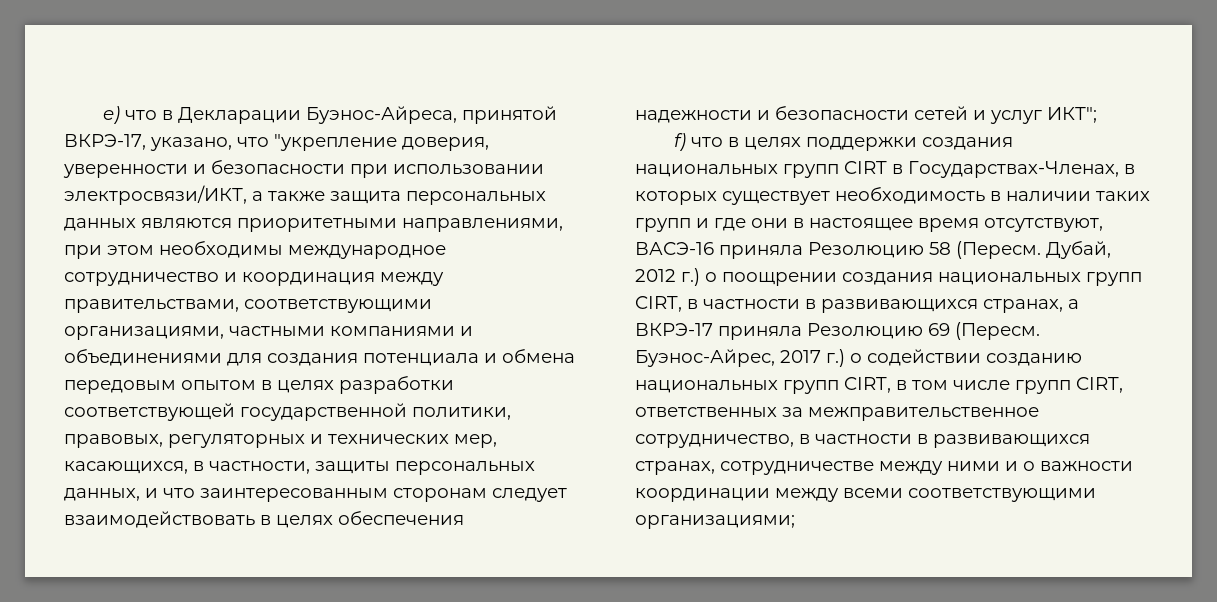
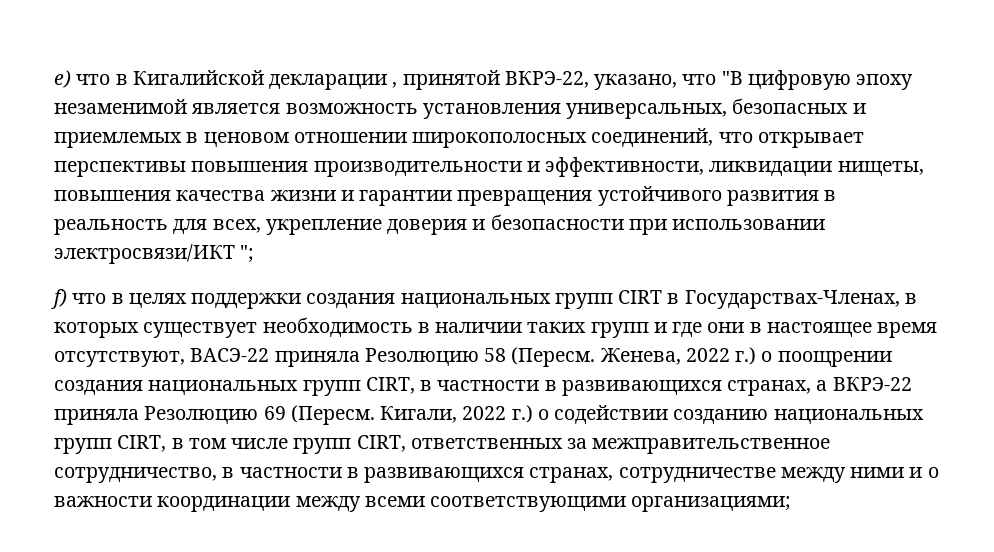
- e) что в Декларации Буэнос-Айреса, принятой ВКРЭ-17, указано, что "укрепление доверия, уверенности и безопасности при использовании электросвязи/ИКТ, а также защита персональных данных являются приоритетными направлениями, при этом необходимы международное сотрудничество и координация между правительствами, соответствующими организациями, частными компаниями и объединениями для создания потенциала и обмена передовым опытом в целях разработки соответствующей государственной политики, правовых, регуляторных и технических мер, касающихся, в частности, защиты персональных данных, и что заинтересованным сторонам следует взаимодействовать в целях обеспечения надежности и безопасности сетей и услуг ИКТ";
+ e) что в Кигалийской декларации , принятой ВКРЭ-22, указано, что "В цифровую эпоху незаменимой является возможность установления универсальных, безопасных и приемлемых в ценовом отношении широкополосных соединений, что открывает перспективы повышения производительности и эффективности, ликвидации нищеты, повышения качества жизни и гарантии превращения устойчивого развития в реальность для всех, укрепление доверия и безопасности при использовании электросвязи/ИКТ ";
- f) что в целях поддержки создания национальных групп CIRT в Государствах-Членах, в которых существует необходимость в наличии таких групп и где они в настоящее время отсутствуют, ВАСЭ-16 приняла Резолюцию 58 (Пересм.
+ f) что в целях поддержки создания национальных групп CIRT в Государствах-Членах, в которых существует необходимость в наличии таких групп и где они в настоящее время отсутствуют, ВАСЭ-22 приняла Резолюцию 58 (Пересм.
- Дубай, 2012 г.) о поощрении создания национальных групп CIRT, в частности в развивающихся странах, а ВКРЭ-17 приняла Резолюцию 69 (Пересм.
+ Женева, 2022 г.) о поощрении создания национальных групп CIRT, в частности в развивающихся странах, а ВКРЭ-22 приняла Резолюцию 69 (Пересм.
- Буэнос-Айрес, 2017 г.) о содействии созданию национальных групп CIRT, в том числе групп CIRT, ответственных за межправительственное сотрудничество, в частности в развивающихся странах, сотрудничестве между ними и о важности координации между всеми соответствующими организациями;
+ Кигали, 2022 г.) о содействии созданию национальных групп CIRT, в том числе групп CIRT, ответственных за межправительственное сотрудничество, в частности в развивающихся странах, сотрудничестве между ними и о важности координации между всеми соответствующими организациями;

